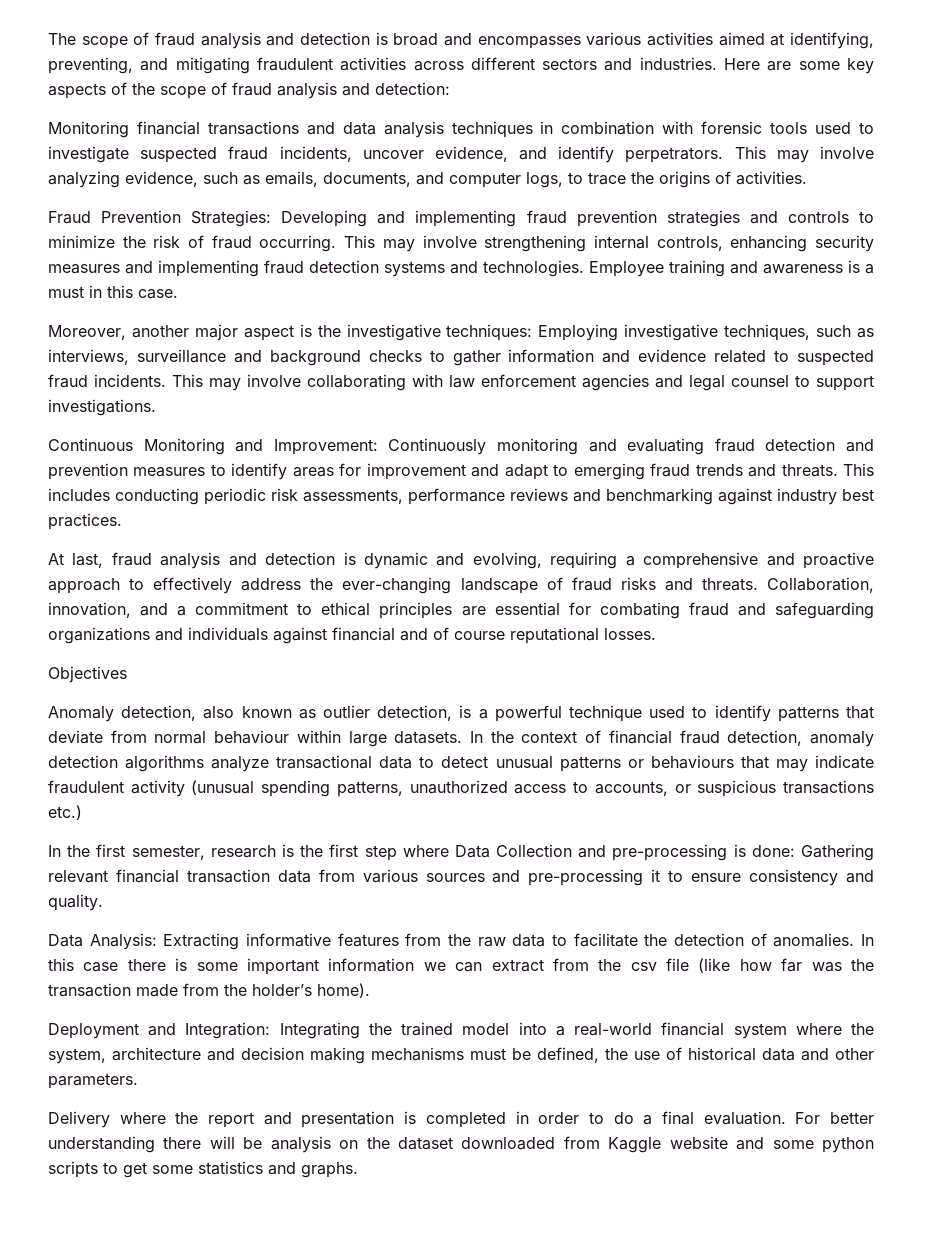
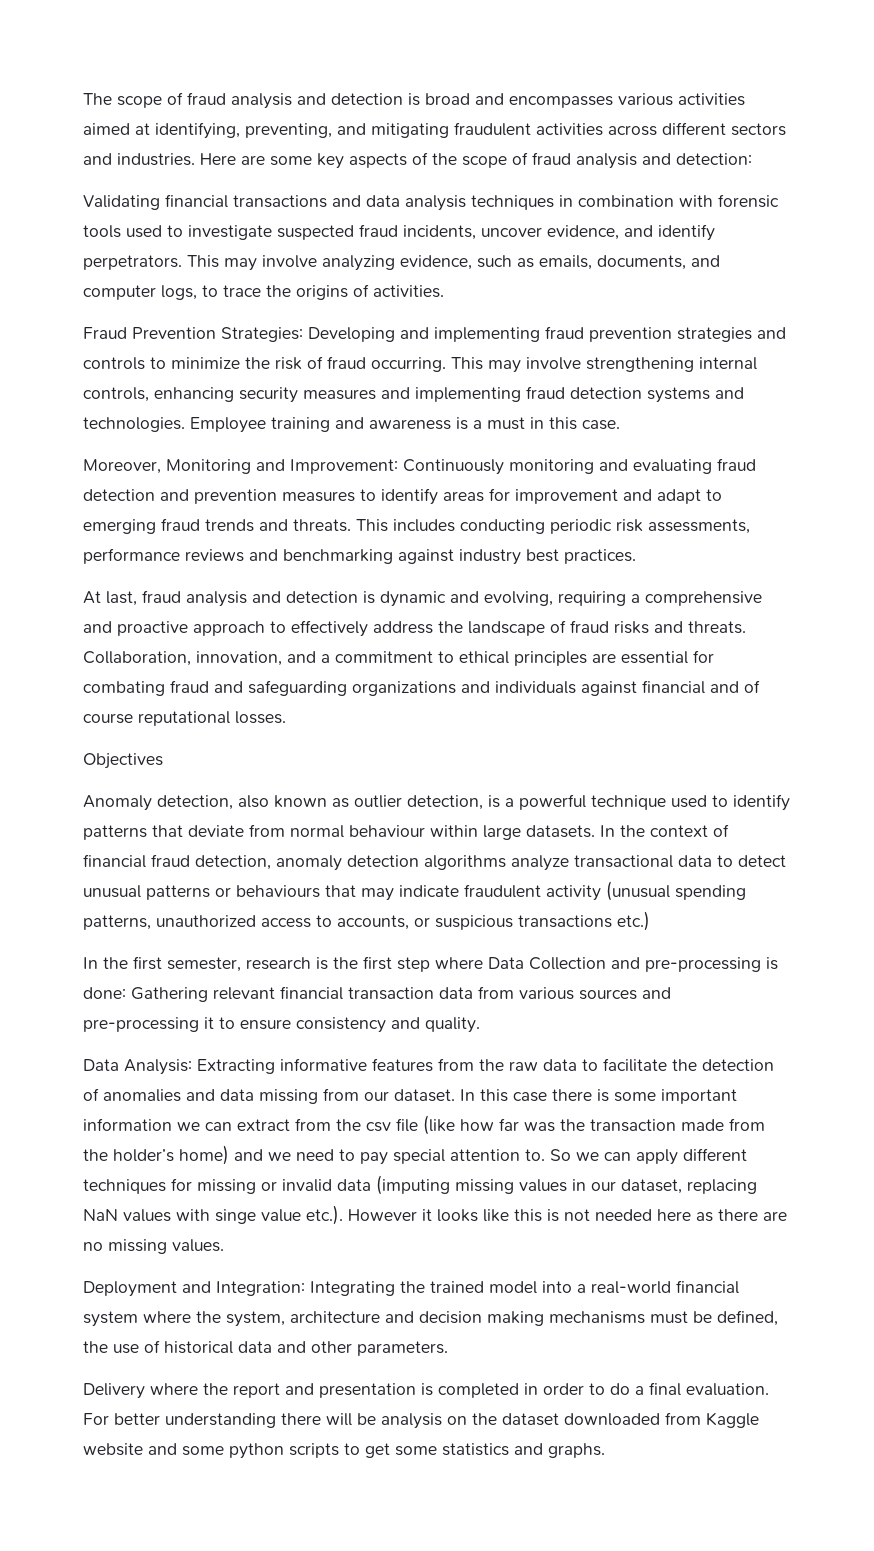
- Monitoring financial transactions and data analysis techniques in combination with forensic tools used to investigate suspected fraud incidents, uncover evidence, and identify perpetrators.
+ Validating financial transactions and data analysis techniques in combination with forensic tools used to investigate suspected fraud incidents, uncover evidence, and identify perpetrators.
- Moreover, another major aspect is the investigative techniques: Employing investigative techniques, such as interviews, surveillance and background checks to gather information and evidence related to suspected fraud incidents. This may involve collaborating with law enforcement agencies and legal counsel to support investigations.
- Continuous Monitoring and Improvement: Continuously monitoring and evaluating fraud detection and prevention measures to identify areas for improvement and adapt to emerging fraud trends and threats.
+ Moreover, Monitoring and Improvement: Continuously monitoring and evaluating fraud detection and prevention measures to identify areas for improvement and adapt to emerging fraud trends and threats.
- At last, fraud analysis and detection is dynamic and evolving, requiring a comprehensive and proactive approach to effectively address the ever-changing landscape of fraud risks and threats.
+ At last, fraud analysis and detection is dynamic and evolving, requiring a comprehensive and proactive approach to effectively address the landscape of fraud risks and threats.
- Data Analysis: Extracting informative features from the raw data to facilitate the detection of anomalies.
+ Data Analysis: Extracting informative features from the raw data to facilitate the detection of anomalies and data missing from our dataset.
- In this case there is some important information we can extract from the csv file (like how far was the transaction made from the holder’s home).
+ In this case there is some important information we can extract from the csv file (like how far was the transaction made from the holder’s home) and we need to pay special attention to. So we can apply different techniques for missing or invalid data (imputing missing values in our dataset, replacing NaN values with singe value etc.). However it looks like this is not needed here as there are no missing values.

